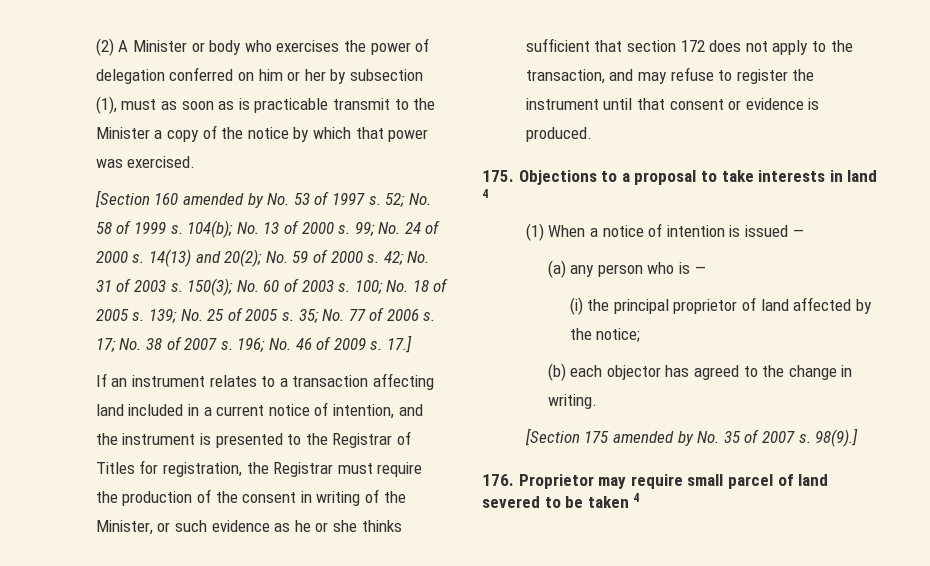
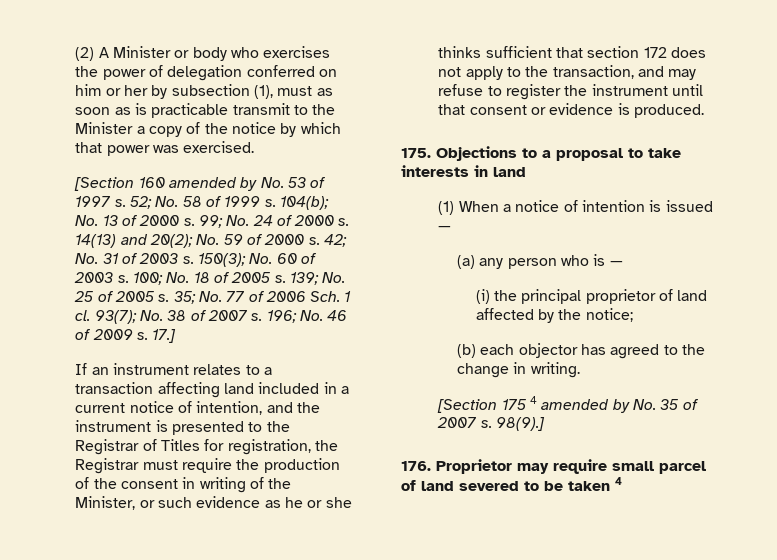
- 35; No. 77 of 2006 s. 17; No. 38 of 2007 s.
+ 35; No. 77 of 2006 Sch. 1 cl. 93(7); No. 38 of 2007 s.
- 175. Objections to a proposal to take interests in land 4
+ 175. Objections to a proposal to take interests in land
- [Section 175 amended by No. 35 of 2007 s.
+ [Section 175 4 amended by No. 35 of 2007 s.

